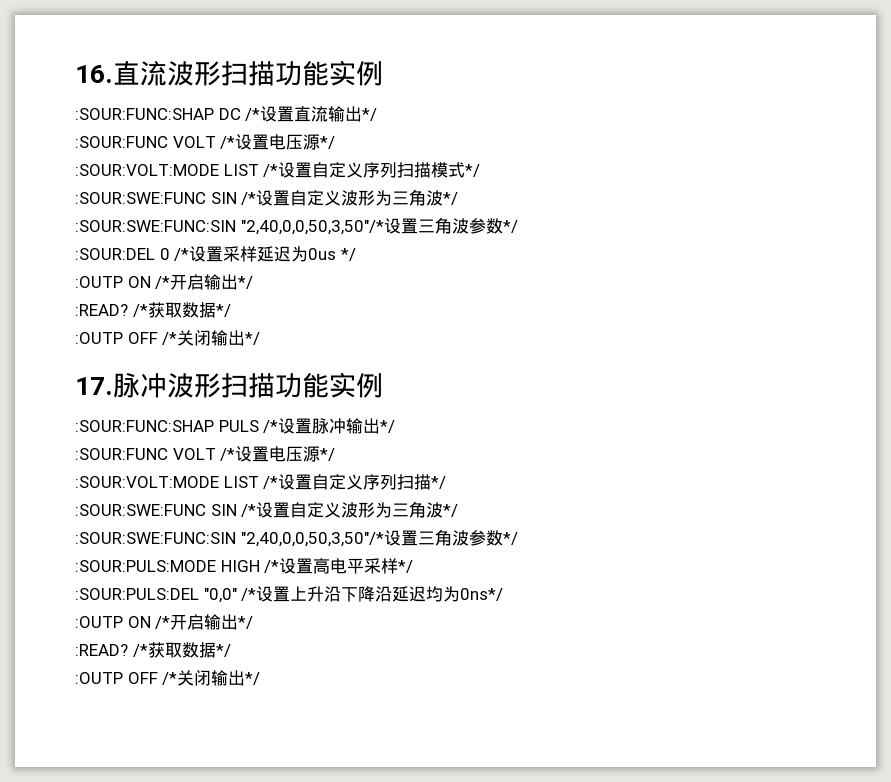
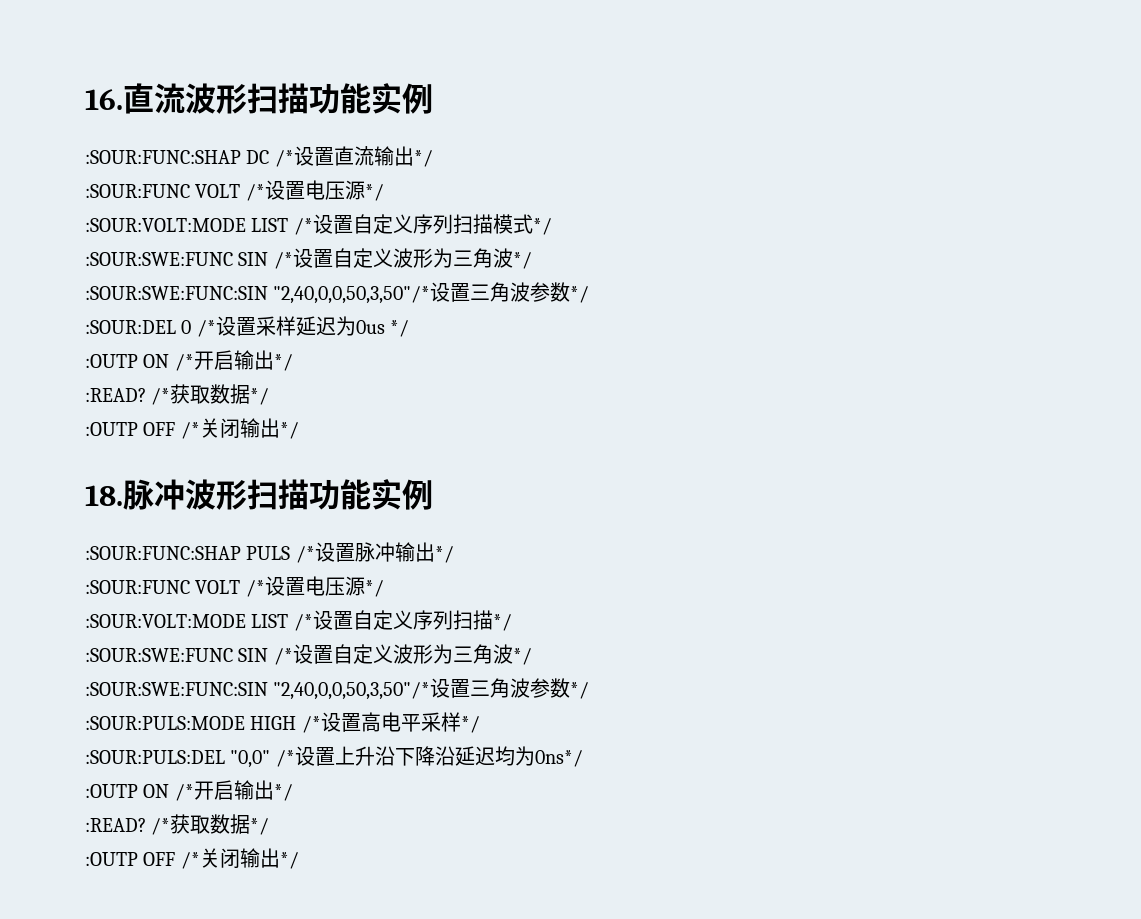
- 17.脉冲波形扫描功能实例
+ 18.脉冲波形扫描功能实例

